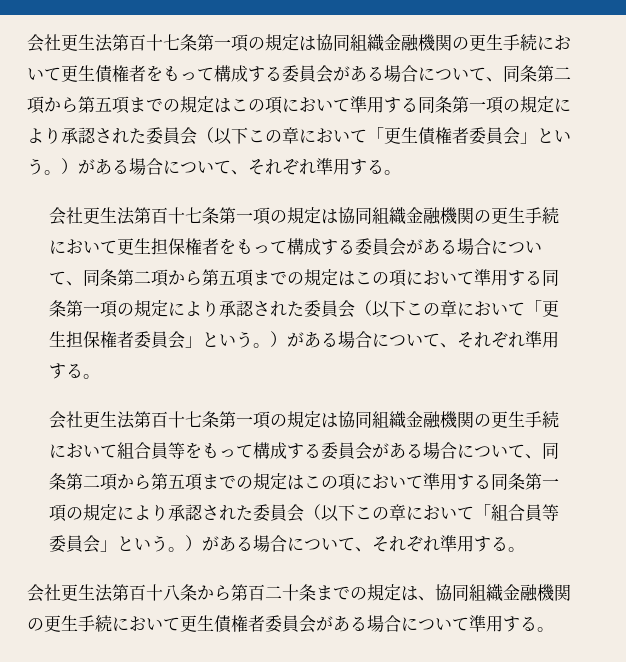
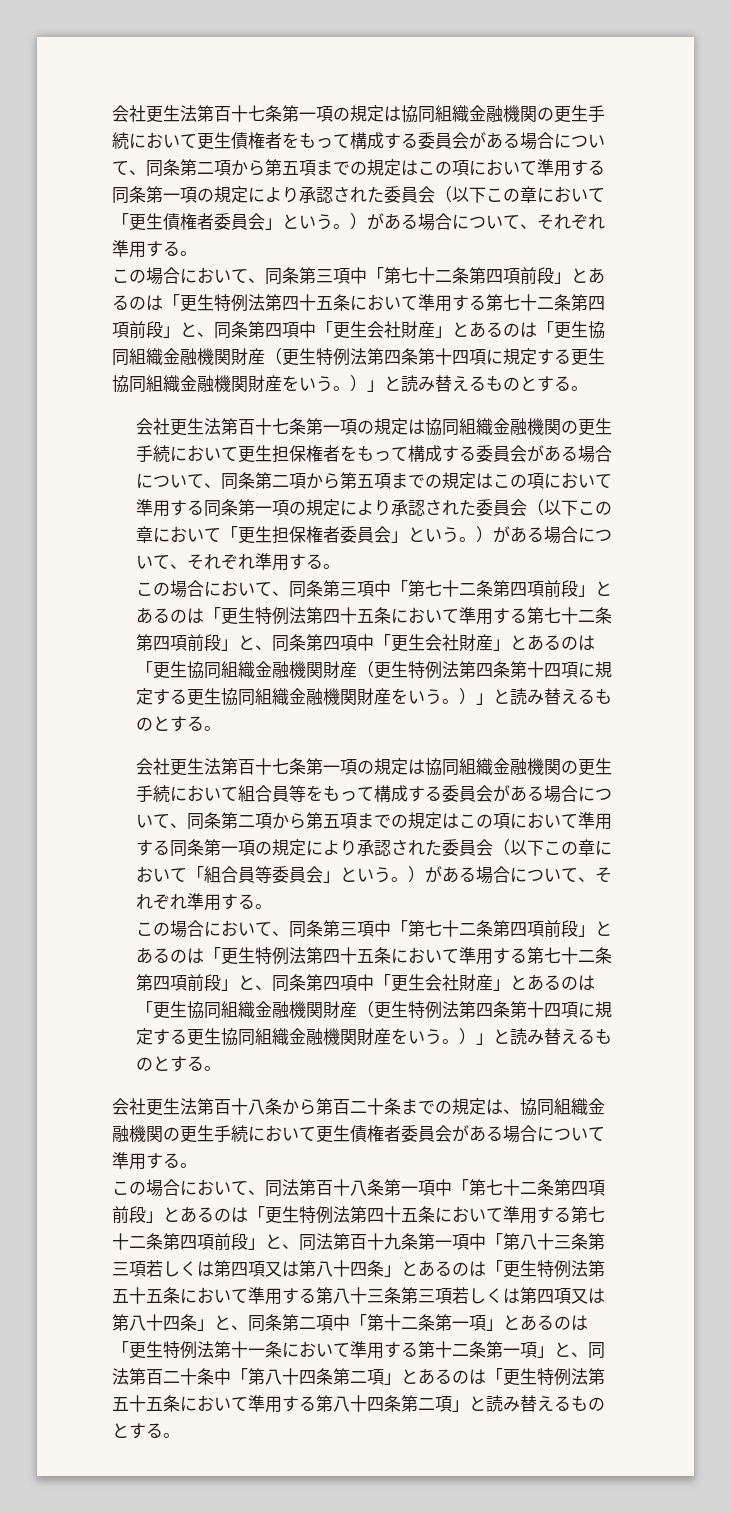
  会社更生法第百十七条第一項の規定は協同組織金融機関の更生手続において更生債権者をもって構成する委員会がある場合について、同条第二項から第五項までの規定はこの項において準用する同条第一項の規定により承認された委員会（以下この章において「更生債権者委員会」という。）がある場合について、それぞれ準用する。
+ この場合において、同条第三項中「第七十二条第四項前段」とあるのは「更生特例法第四十五条において準用する第七十二条第四項前段」と、同条第四項中「更生会社財産」とあるのは「更生協同組織金融機関財産（更生特例法第四条第十四項に規定する更生協同組織金融機関財産をいう。）」と読み替えるものとする。
  会社更生法第百十七条第一項の規定は協同組織金融機関の更生手続において更生担保権者をもって構成する委員会がある場合について、同条第二項から第五項までの規定はこの項において準用する同条第一項の規定により承認された委員会（以下この章において「更生担保権者委員会」という。）がある場合について、それぞれ準用する。
+ この場合において、同条第三項中「第七十二条第四項前段」とあるのは「更生特例法第四十五条において準用する第七十二条第四項前段」と、同条第四項中「更生会社財産」とあるのは「更生協同組織金融機関財産（更生特例法第四条第十四項に規定する更生協同組織金融機関財産をいう。）」と読み替えるものとする。
  会社更生法第百十七条第一項の規定は協同組織金融機関の更生手続において組合員等をもって構成する委員会がある場合について、同条第二項から第五項までの規定はこの項において準用する同条第一項の規定により承認された委員会（以下この章において「組合員等委員会」という。）がある場合について、それぞれ準用する。
+ この場合において、同条第三項中「第七十二条第四項前段」とあるのは「更生特例法第四十五条において準用する第七十二条第四項前段」と、同条第四項中「更生会社財産」とあるのは「更生協同組織金融機関財産（更生特例法第四条第十四項に規定する更生協同組織金融機関財産をいう。）」と読み替えるものとする。
+ この場合において、同法第百十八条第一項中「第七十二条第四項前段」とあるのは「更生特例法第四十五条において準用する第七十二条第四項前段」と、同法第百十九条第一項中「第八十三条第三項若しくは第四項又は第八十四条」とあるのは「更生特例法第五十五条において準用する第八十三条第三項若しくは第四項又は第八十四条」と、同条第二項中「第十二条第一項」とあるのは「更生特例法第十一条において準用する第十二条第一項」と、同法第百二十条中「第八十四条第二項」とあるのは「更生特例法第五十五条において準用する第八十四条第二項」と読み替えるものとする。

